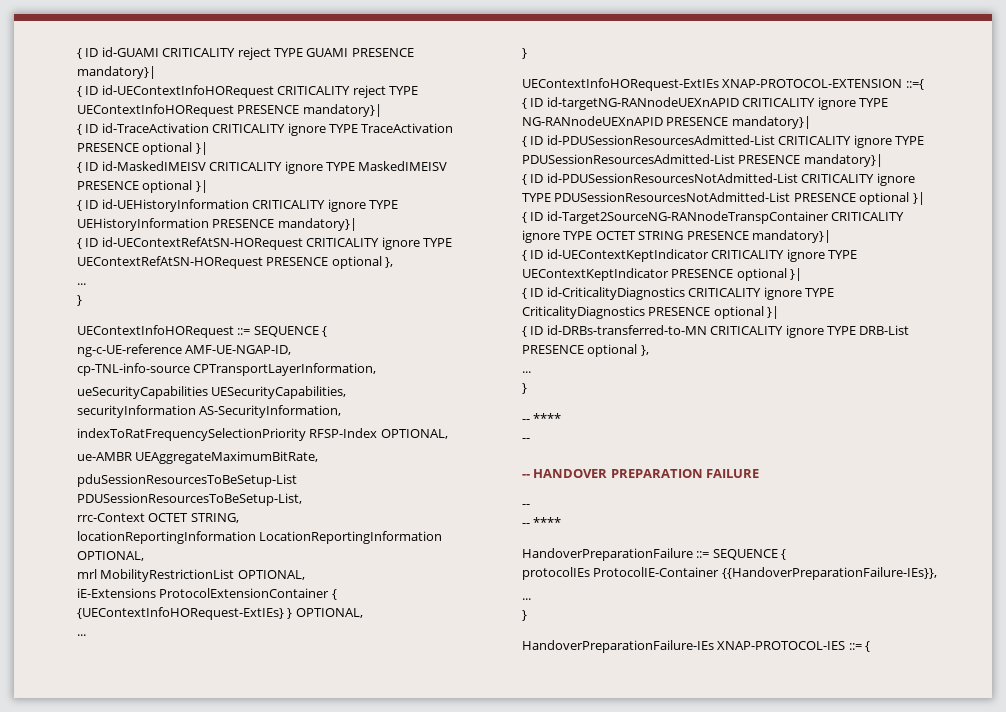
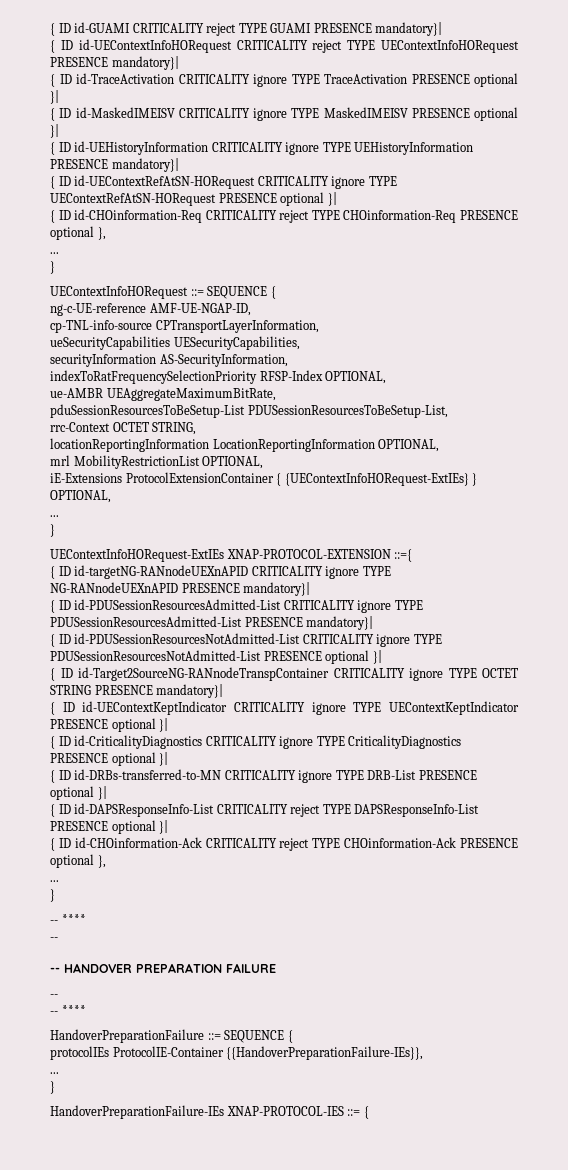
- { ID id-UEContextRefAtSN-HORequest CRITICALITY ignore TYPE UEContextRefAtSN-HORequest PRESENCE optional },
+ { ID id-UEContextRefAtSN-HORequest CRITICALITY ignore TYPE UEContextRefAtSN-HORequest PRESENCE optional }|
+ { ID id-CHOinformation-Req CRITICALITY reject TYPE CHOinformation-Req PRESENCE optional },
- { ID id-DRBs-transferred-to-MN CRITICALITY ignore TYPE DRB-List PRESENCE optional },
+ { ID id-DRBs-transferred-to-MN CRITICALITY ignore TYPE DRB-List PRESENCE optional }|
+ { ID id-DAPSResponseInfo-List CRITICALITY reject TYPE DAPSResponseInfo-List PRESENCE optional }|
+ { ID id-CHOinformation-Ack CRITICALITY reject TYPE CHOinformation-Ack PRESENCE optional },

